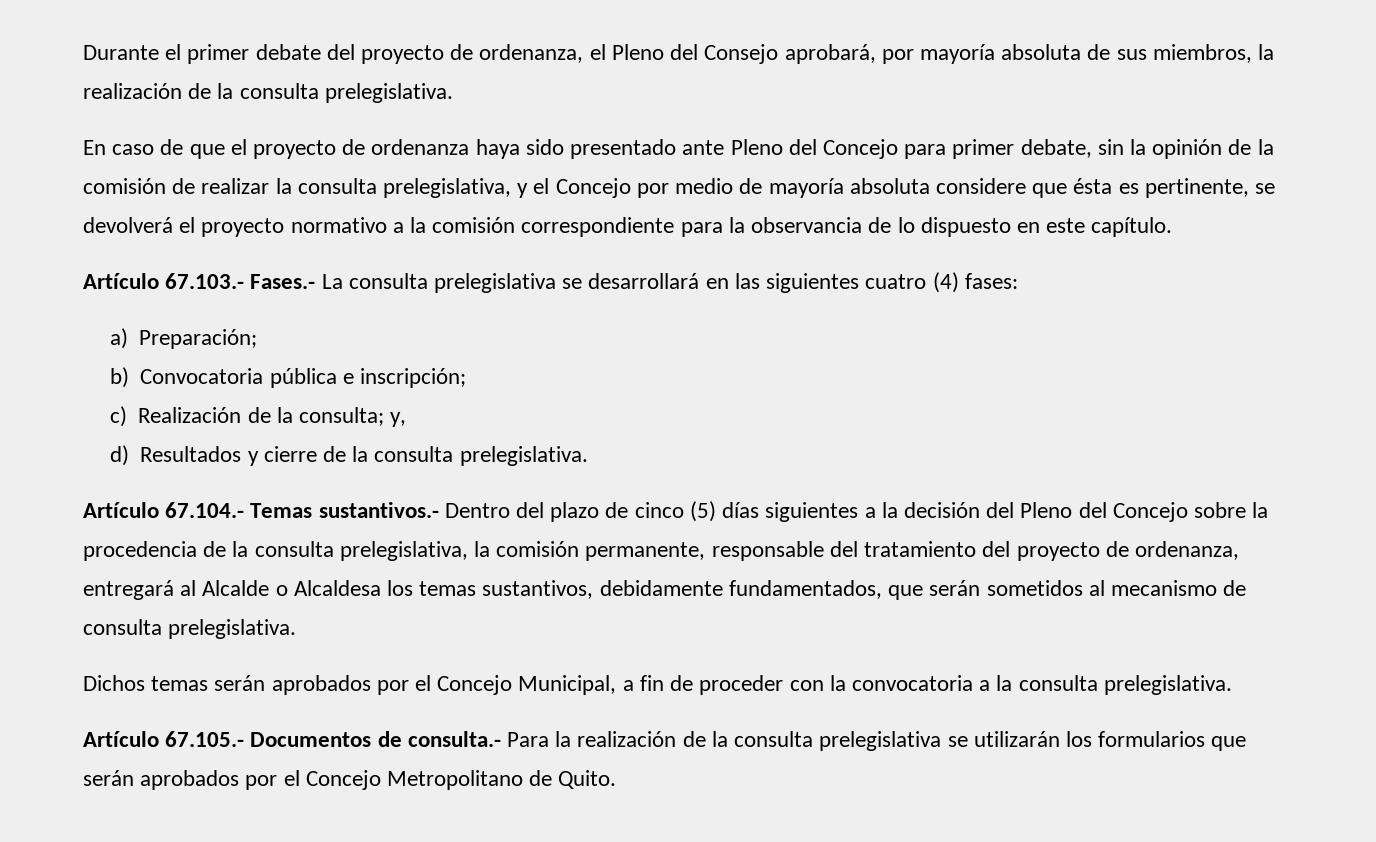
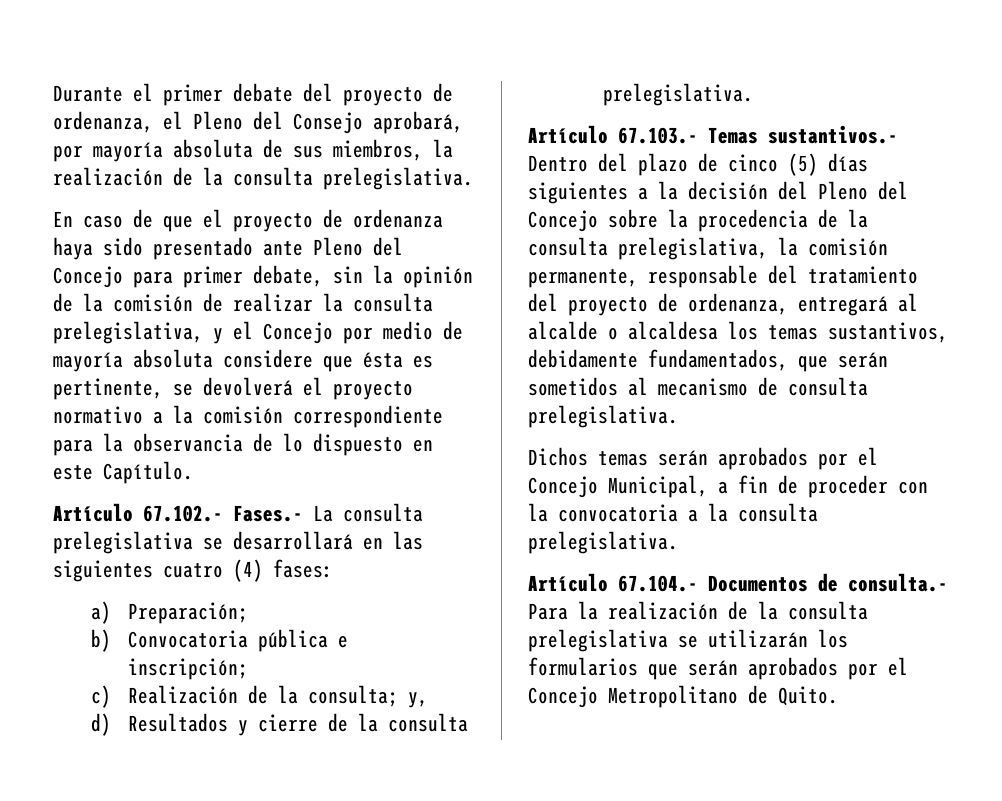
- En caso de que el proyecto de ordenanza haya sido presentado ante Pleno del Concejo para primer debate, sin la opinión de la comisión de realizar la consulta prelegislativa, y el Concejo por medio de mayoría absoluta considere que ésta es pertinente, se devolverá el proyecto normativo a la comisión correspondiente para la observancia de lo dispuesto en este capítulo.
- Artículo 67.103.- Fases.- La consulta prelegislativa se desarrollará en las siguientes cuatro (4) fases:
+ En caso de que el proyecto de ordenanza haya sido presentado ante Pleno del Concejo para primer debate, sin la opinión de la comisión de realizar la consulta prelegislativa, y el Concejo por medio de mayoría absoluta considere que ésta es pertinente, se devolverá el proyecto normativo a la comisión correspondiente para la observancia de lo dispuesto en este Capítulo.
+ Artículo 67.102.- Fases.- La consulta prelegislativa se desarrollará en las siguientes cuatro (4) fases:
- Artículo 67.104.- Temas sustantivos.- Dentro del plazo de cinco (5) días siguientes a la decisión del Pleno del Concejo sobre la procedencia de la consulta prelegislativa, la comisión permanente, responsable del tratamiento del proyecto de ordenanza, entregará al Alcalde o Alcaldesa los temas sustantivos, debidamente fundamentados, que serán sometidos al mecanismo de consulta prelegislativa.
+ Artículo 67.103.- Temas sustantivos.- Dentro del plazo de cinco (5) días siguientes a la decisión del Pleno del Concejo sobre la procedencia de la consulta prelegislativa, la comisión permanente, responsable del tratamiento del proyecto de ordenanza, entregará al alcalde o alcaldesa los temas sustantivos, debidamente fundamentados, que serán sometidos al mecanismo de consulta prelegislativa.
- Artículo 67.105.- Documentos de consulta.- Para la realización de la consulta prelegislativa se utilizarán los formularios que serán aprobados por el Concejo Metropolitano de Quito.
+ Artículo 67.104.- Documentos de consulta.- Para la realización de la consulta prelegislativa se utilizarán los formularios que serán aprobados por el Concejo Metropolitano de Quito.

